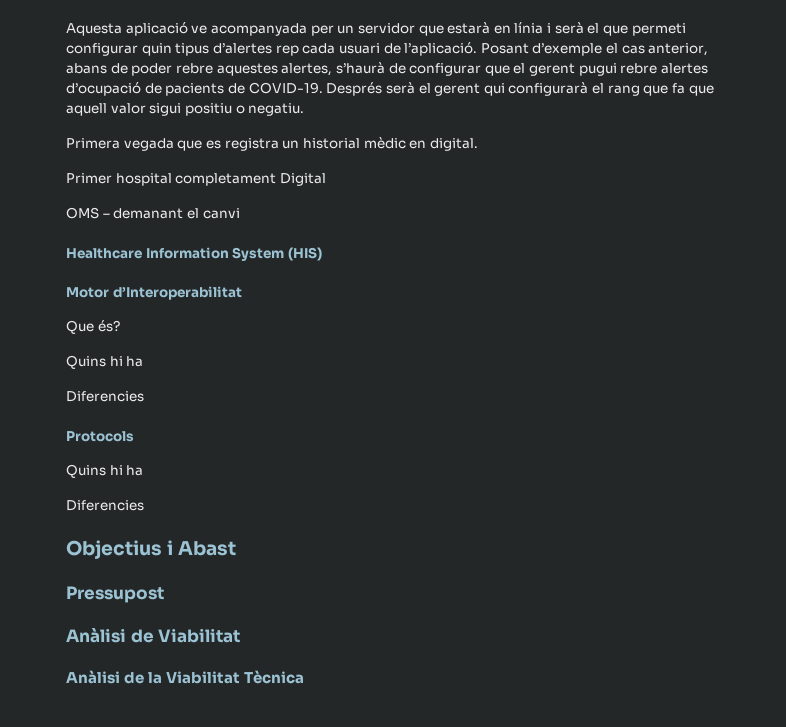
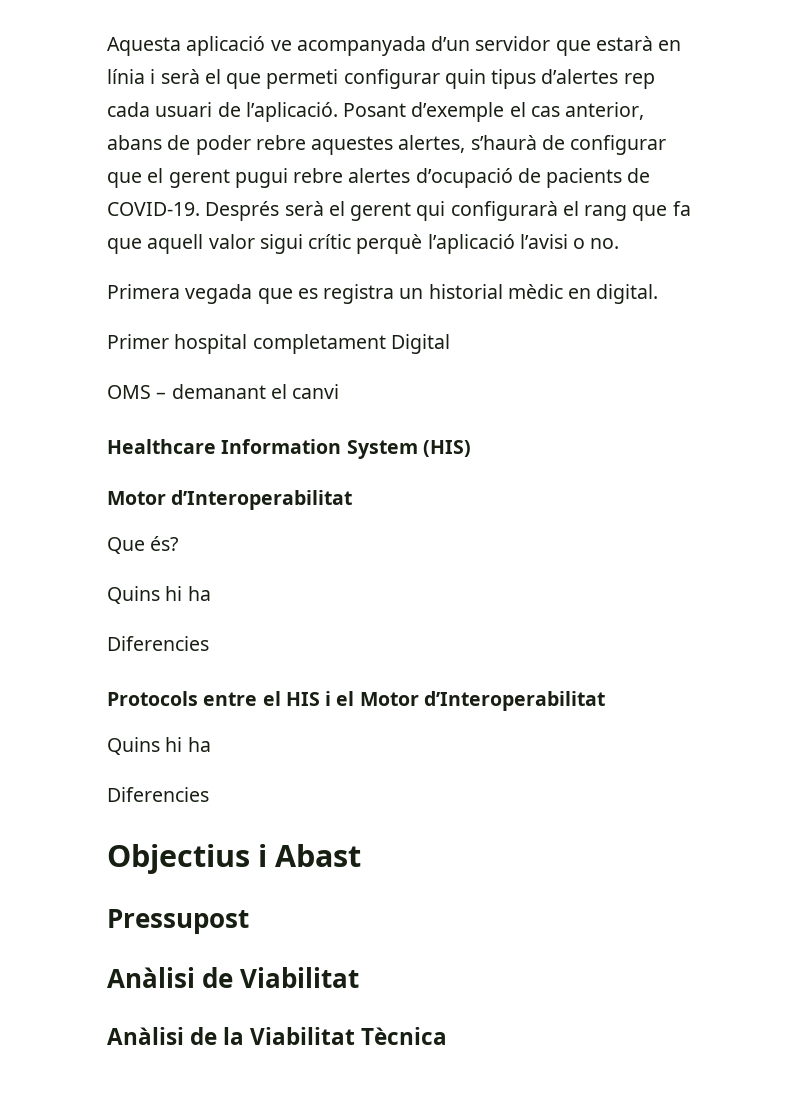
- Aquesta aplicació ve acompanyada per un servidor que estarà en línia i serà el que permeti configurar quin tipus d’alertes rep cada usuari de l’aplicació.
+ Aquesta aplicació ve acompanyada d’un servidor que estarà en línia i serà el que permeti configurar quin tipus d’alertes rep cada usuari de l’aplicació.
- Després serà el gerent qui configurarà el rang que fa que aquell valor sigui positiu o negatiu.
+ Després serà el gerent qui configurarà el rang que fa que aquell valor sigui crític perquè l’aplicació l’avisi o no.
- Protocols
+ Protocols entre el HIS i el Motor d’Interoperabilitat

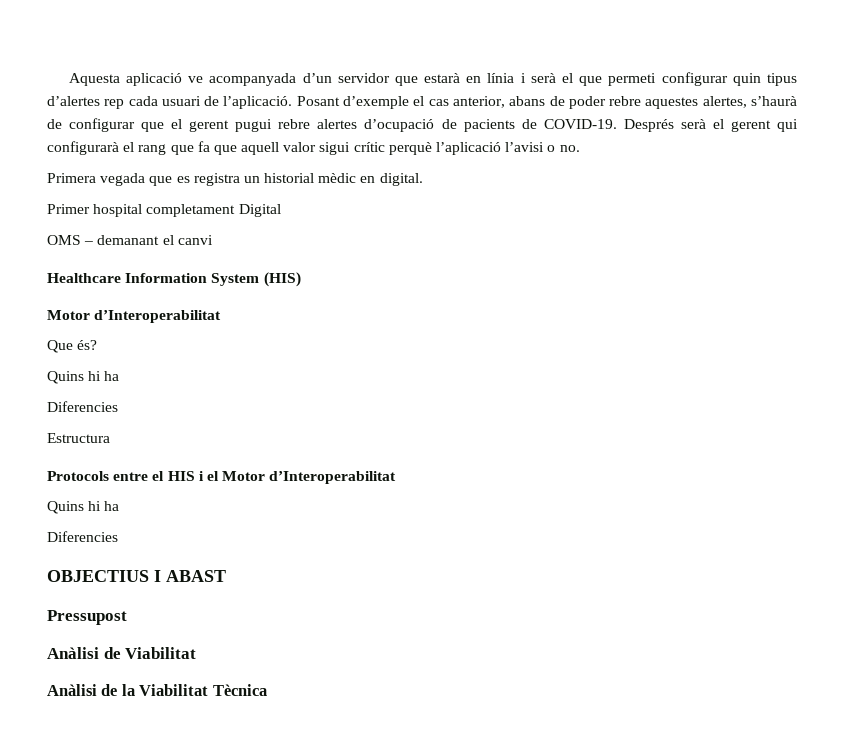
+ Estructura
- Objectius i Abast
+ OBJECTIUS I ABAST

